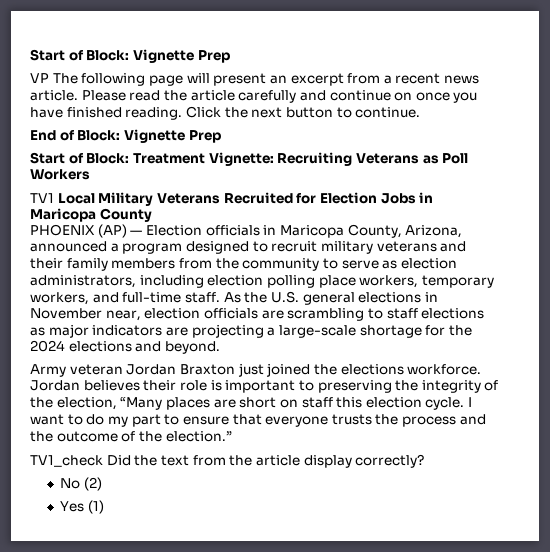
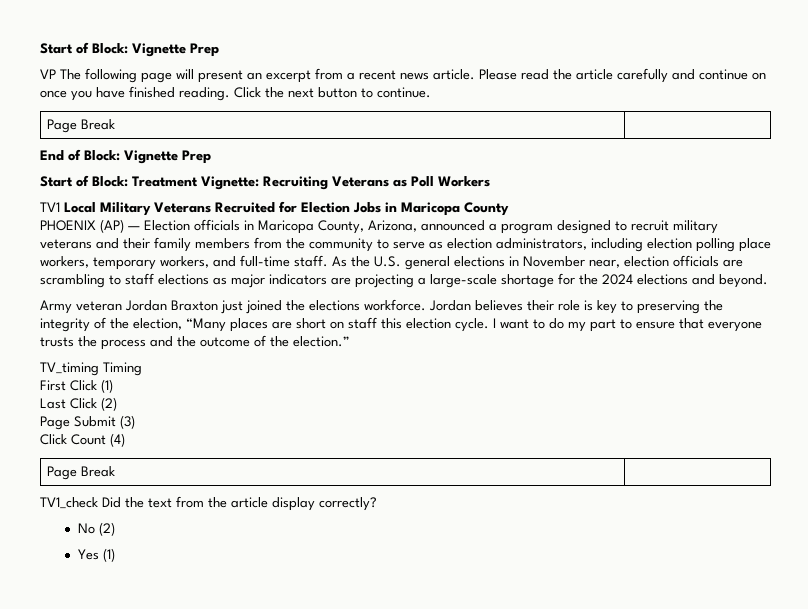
  Click the next button to continue.
+ Page Break |
- Jordan believes their role is important to preserving the integrity of the election, “Many places are short on staff this election cycle.
+ Jordan believes their role is key to preserving the integrity of the election, “Many places are short on staff this election cycle.
+ TV_timing Timing
+ First Click (1)
+ Last Click (2)
+ Page Submit (3)
+ Click Count (4)
+ Page Break |

